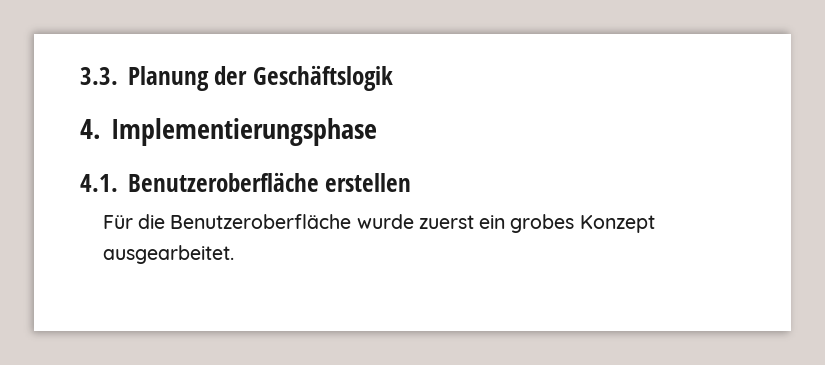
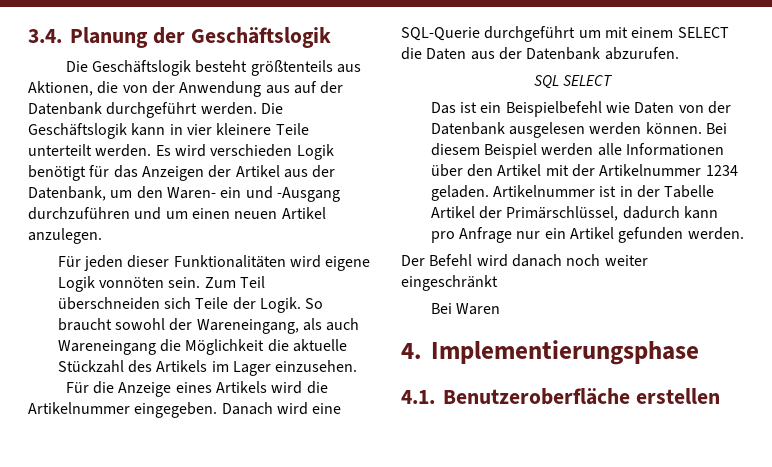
- 3.3. Planung der Geschäftslogik
+ 3.4. Planung der Geschäftslogik
+ Die Geschäftslogik besteht größtenteils aus Aktionen, die von der Anwendung aus auf der Datenbank durchgeführt werden. Die Geschäftslogik kann in vier kleinere Teile unterteilt werden. Es wird verschieden Logik benötigt für das Anzeigen der Artikel aus der Datenbank, um den Waren- ein und -Ausgang durchzuführen und um einen neuen Artikel anzulegen.
+ Für jeden dieser Funktionalitäten wird eigene Logik vonnöten sein. Zum Teil überschneiden sich Teile der Logik. So braucht sowohl der Wareneingang, als auch Wareneingang die Möglichkeit die aktuelle Stückzahl des Artikels im Lager einzusehen.
+ Für die Anzeige eines Artikels wird die Artikelnummer eingegeben. Danach wird eine SQL-Querie durchgeführt um mit einem SELECT die Daten aus der Datenbank abzurufen.
+ SQL SELECT
+ Das ist ein Beispielbefehl wie Daten von der Datenbank ausgelesen werden können. Bei diesem Beispiel werden alle Informationen über den Artikel mit der Artikelnummer 1234 geladen. Artikelnummer ist in der Tabelle Artikel der Primärschlüssel, dadurch kann pro Anfrage nur ein Artikel gefunden werden.
+ Der Befehl wird danach noch weiter eingeschränkt
+ Bei Waren
- Für die Benutzeroberfläche wurde zuerst ein grobes Konzept ausgearbeitet.

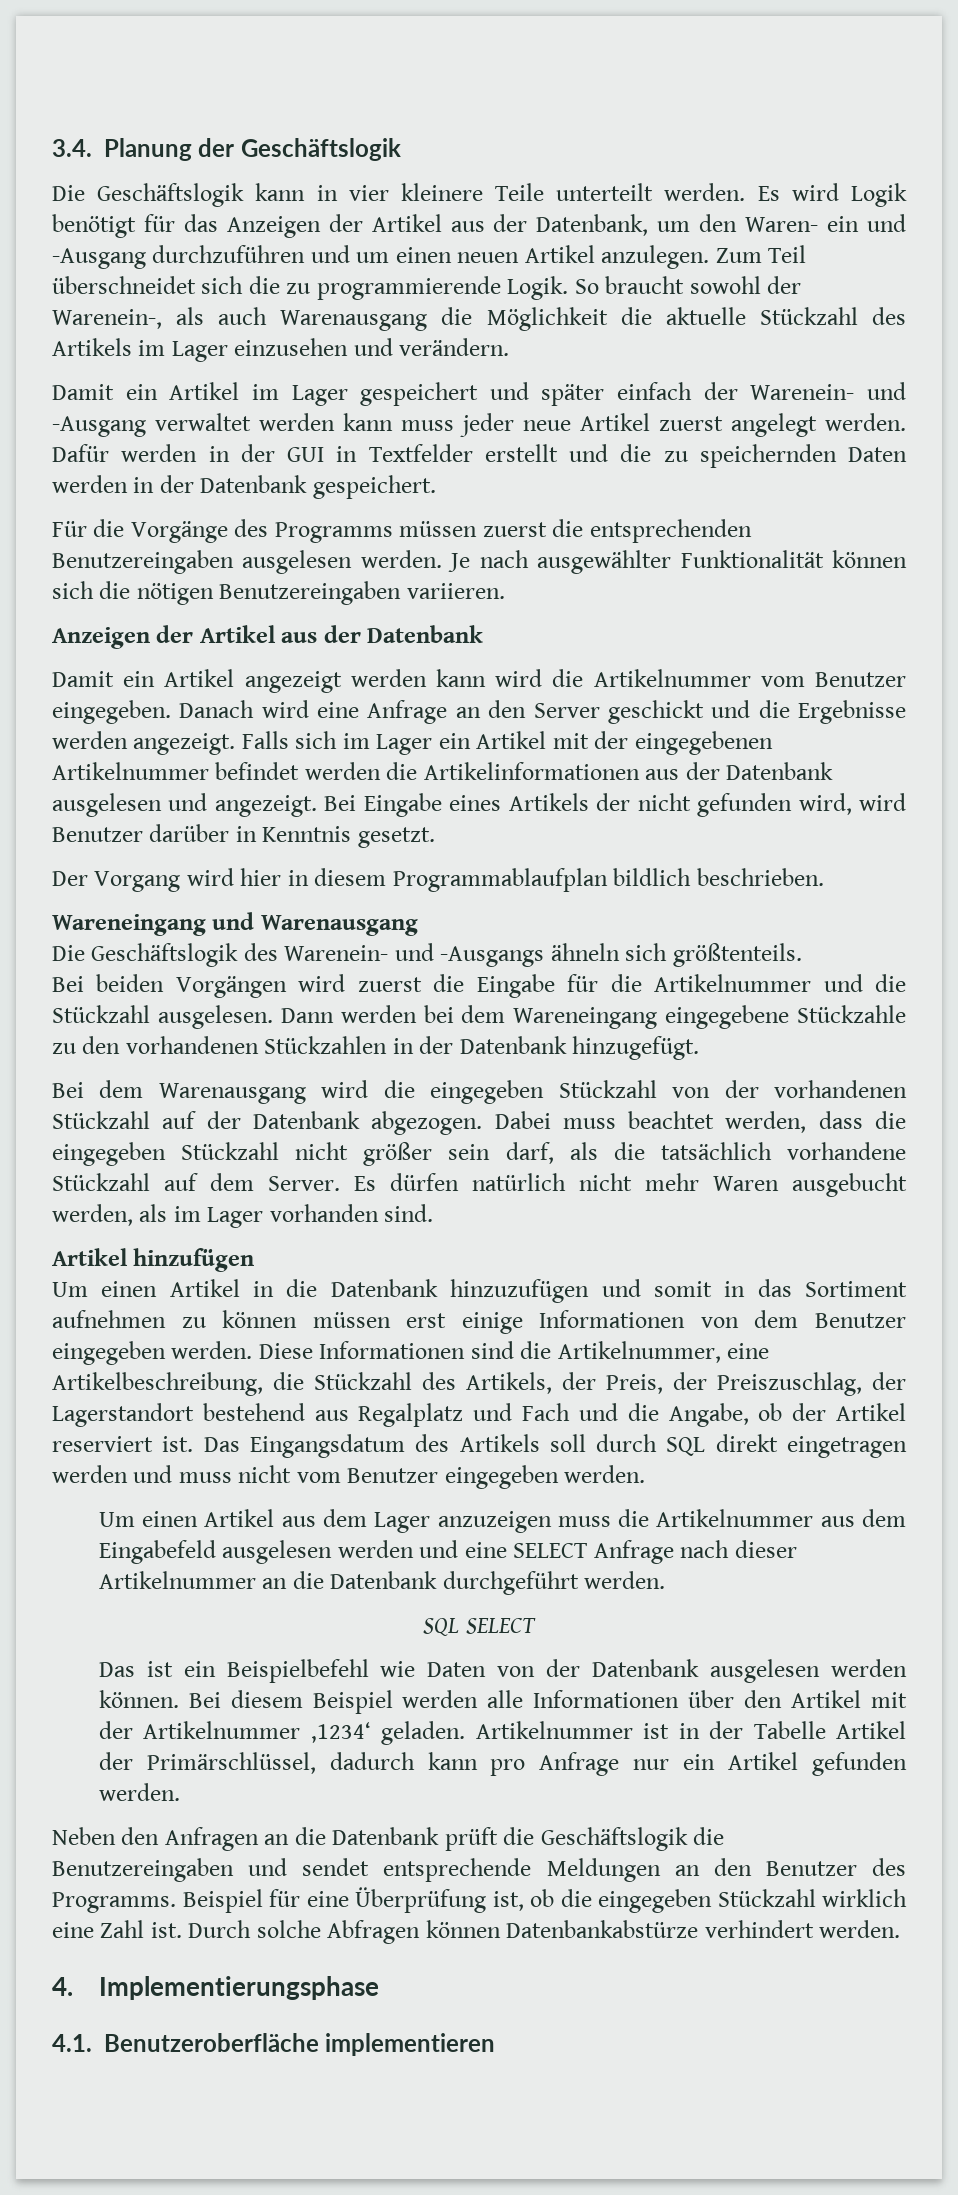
- Die Geschäftslogik besteht größtenteils aus Aktionen, die von der Anwendung aus auf der Datenbank durchgeführt werden. Die Geschäftslogik kann in vier kleinere Teile unterteilt werden.
+ Die Geschäftslogik kann in vier kleinere Teile unterteilt werden.
- Es wird verschieden Logik benötigt für das Anzeigen der Artikel aus der Datenbank, um den Waren- ein und -Ausgang durchzuführen und um einen neuen Artikel anzulegen.
- Für jeden dieser Funktionalitäten wird eigene Logik vonnöten sein. Zum Teil überschneiden sich Teile der Logik.
+ Es wird Logik benötigt für das Anzeigen der Artikel aus der Datenbank, um den Waren- ein und -Ausgang durchzuführen und um einen neuen Artikel anzulegen. Zum Teil überschneidet sich die zu programmierende Logik.
- So braucht sowohl der Wareneingang, als auch Wareneingang die Möglichkeit die aktuelle Stückzahl des Artikels im Lager einzusehen.
- Für die Anzeige eines Artikels wird die Artikelnummer eingegeben.
+ So braucht sowohl der Warenein-, als auch Warenausgang die Möglichkeit die aktuelle Stückzahl des Artikels im Lager einzusehen und verändern.
+ Damit ein Artikel im Lager gespeichert und später einfach der Warenein- und -Ausgang verwaltet werden kann muss jeder neue Artikel zuerst angelegt werden. Dafür werden in der GUI in Textfelder erstellt und die zu speichernden Daten werden in der Datenbank gespeichert.
+ Für die Vorgänge des Programms müssen zuerst die entsprechenden Benutzereingaben ausgelesen werden. Je nach ausgewählter Funktionalität können sich die nötigen Benutzereingaben variieren.
+ Anzeigen der Artikel aus der Datenbank
+ Damit ein Artikel angezeigt werden kann wird die Artikelnummer vom Benutzer eingegeben.
- Danach wird eine SQL-Querie durchgeführt um mit einem SELECT die Daten aus der Datenbank abzurufen.
+ Danach wird eine Anfrage an den Server geschickt und die Ergebnisse werden angezeigt. Falls sich im Lager ein Artikel mit der eingegebenen Artikelnummer befindet werden die Artikelinformationen aus der Datenbank ausgelesen und angezeigt. Bei Eingabe eines Artikels der nicht gefunden wird, wird Benutzer darüber in Kenntnis gesetzt.
+ Der Vorgang wird hier in diesem Programmablaufplan bildlich beschrieben.
+ Wareneingang und Warenausgang
+ Die Geschäftslogik des Warenein- und -Ausgangs ähneln sich größtenteils.
+ Bei beiden Vorgängen wird zuerst die Eingabe für die Artikelnummer und die Stückzahl ausgelesen. Dann werden bei dem Wareneingang eingegebene Stückzahle zu den vorhandenen Stückzahlen in der Datenbank hinzugefügt.
+ Bei dem Warenausgang wird die eingegeben Stückzahl von der vorhandenen Stückzahl auf der Datenbank abgezogen. Dabei muss beachtet werden, dass die eingegeben Stückzahl nicht größer sein darf, als die tatsächlich vorhandene Stückzahl auf dem Server. Es dürfen natürlich nicht mehr Waren ausgebucht werden, als im Lager vorhanden sind.
+ Artikel hinzufügen
+ Um einen Artikel in die Datenbank hinzuzufügen und somit in das Sortiment aufnehmen zu können müssen erst einige Informationen von dem Benutzer eingegeben werden. Diese Informationen sind die Artikelnummer, eine Artikelbeschreibung, die Stückzahl des Artikels, der Preis, der Preiszuschlag, der Lagerstandort bestehend aus Regalplatz und Fach und die Angabe, ob der Artikel reserviert ist. Das Eingangsdatum des Artikels soll durch SQL direkt eingetragen werden und muss nicht vom Benutzer eingegeben werden.
+ Um einen Artikel aus dem Lager anzuzeigen muss die Artikelnummer aus dem Eingabefeld ausgelesen werden und eine SELECT Anfrage nach dieser Artikelnummer an die Datenbank durchgeführt werden.
- Bei diesem Beispiel werden alle Informationen über den Artikel mit der Artikelnummer 1234 geladen.
+ Bei diesem Beispiel werden alle Informationen über den Artikel mit der Artikelnummer ‚1234‘ geladen.
- Der Befehl wird danach noch weiter eingeschränkt
- Bei Waren
+ Neben den Anfragen an die Datenbank prüft die Geschäftslogik die Benutzereingaben und sendet entsprechende Meldungen an den Benutzer des Programms. Beispiel für eine Überprüfung ist, ob die eingegeben Stückzahl wirklich eine Zahl ist. Durch solche Abfragen können Datenbankabstürze verhindert werden.
- 4.1. Benutzeroberfläche erstellen
+ 4.1. Benutzeroberfläche implementieren

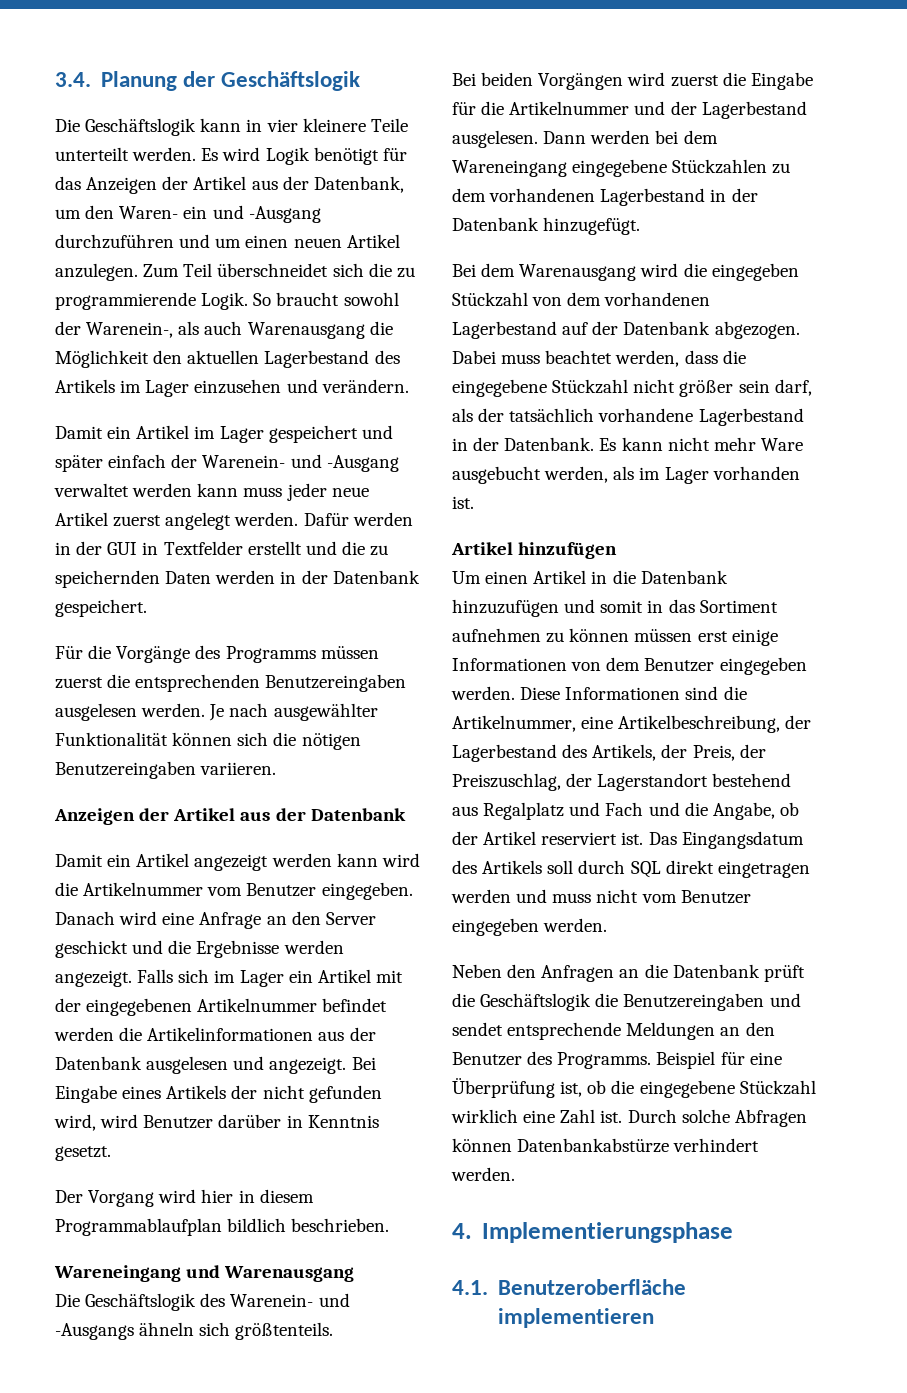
- So braucht sowohl der Warenein-, als auch Warenausgang die Möglichkeit die aktuelle Stückzahl des Artikels im Lager einzusehen und verändern.
+ So braucht sowohl der Warenein-, als auch Warenausgang die Möglichkeit den aktuellen Lagerbestand des Artikels im Lager einzusehen und verändern.
- Bei beiden Vorgängen wird zuerst die Eingabe für die Artikelnummer und die Stückzahl ausgelesen.
+ Bei beiden Vorgängen wird zuerst die Eingabe für die Artikelnummer und der Lagerbestand ausgelesen.
- Dann werden bei dem Wareneingang eingegebene Stückzahle zu den vorhandenen Stückzahlen in der Datenbank hinzugefügt.
+ Dann werden bei dem Wareneingang eingegebene Stückzahlen zu dem vorhandenen Lagerbestand in der Datenbank hinzugefügt.
- Bei dem Warenausgang wird die eingegeben Stückzahl von der vorhandenen Stückzahl auf der Datenbank abgezogen.
+ Bei dem Warenausgang wird die eingegeben Stückzahl von dem vorhandenen Lagerbestand auf der Datenbank abgezogen.
- Dabei muss beachtet werden, dass die eingegeben Stückzahl nicht größer sein darf, als die tatsächlich vorhandene Stückzahl auf dem Server. Es dürfen natürlich nicht mehr Waren ausgebucht werden, als im Lager vorhanden sind.
+ Dabei muss beachtet werden, dass die eingegebene Stückzahl nicht größer sein darf, als der tatsächlich vorhandene Lagerbestand in der Datenbank. Es kann nicht mehr Ware ausgebucht werden, als im Lager vorhanden ist.
- Diese Informationen sind die Artikelnummer, eine Artikelbeschreibung, die Stückzahl des Artikels, der Preis, der Preiszuschlag, der Lagerstandort bestehend aus Regalplatz und Fach und die Angabe, ob der Artikel reserviert ist.
+ Diese Informationen sind die Artikelnummer, eine Artikelbeschreibung, der Lagerbestand des Artikels, der Preis, der Preiszuschlag, der Lagerstandort bestehend aus Regalplatz und Fach und die Angabe, ob der Artikel reserviert ist.
- Um einen Artikel aus dem Lager anzuzeigen muss die Artikelnummer aus dem Eingabefeld ausgelesen werden und eine SELECT Anfrage nach dieser Artikelnummer an die Datenbank durchgeführt werden.
- SQL SELECT
- Das ist ein Beispielbefehl wie Daten von der Datenbank ausgelesen werden können. Bei diesem Beispiel werden alle Informationen über den Artikel mit der Artikelnummer ‚1234‘ geladen. Artikelnummer ist in der Tabelle Artikel der Primärschlüssel, dadurch kann pro Anfrage nur ein Artikel gefunden werden.
- Beispiel für eine Überprüfung ist, ob die eingegeben Stückzahl wirklich eine Zahl ist.
+ Beispiel für eine Überprüfung ist, ob die eingegebene Stückzahl wirklich eine Zahl ist.

